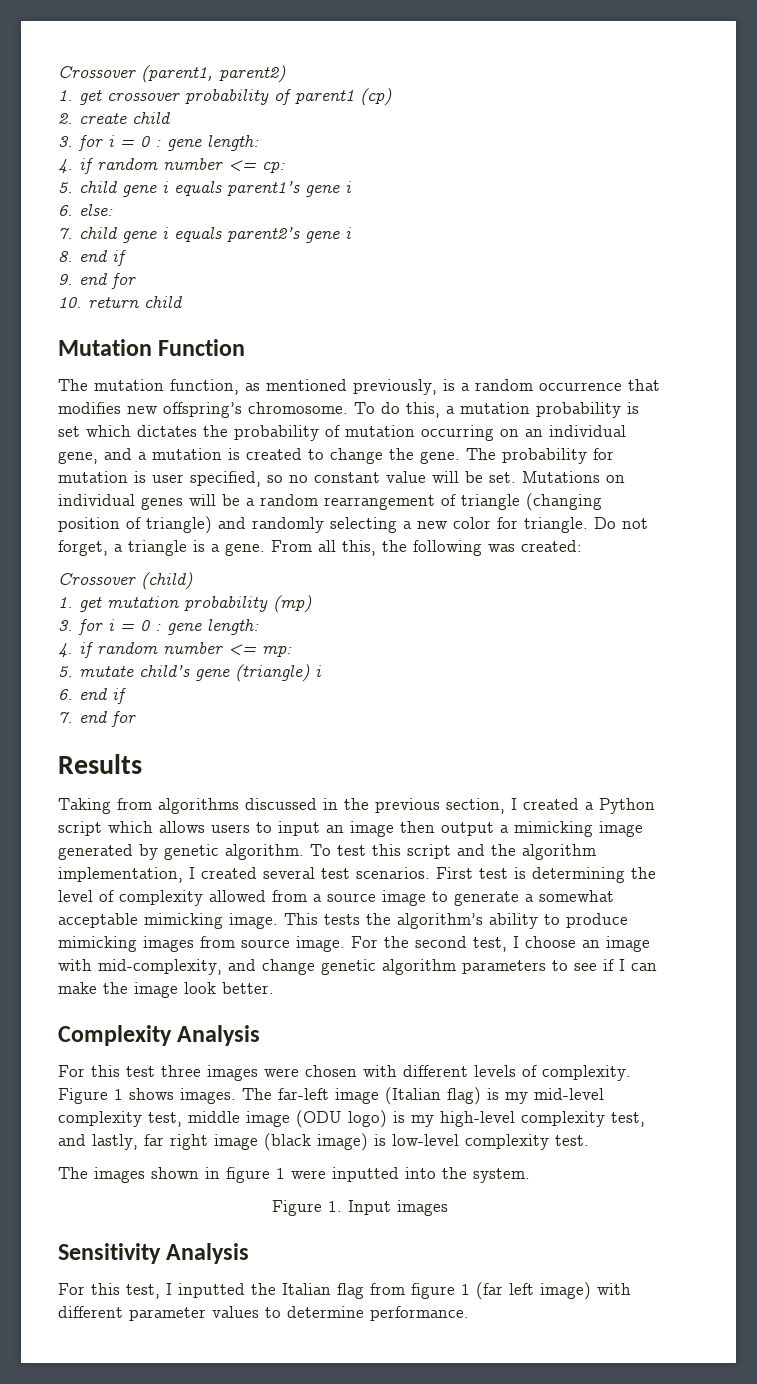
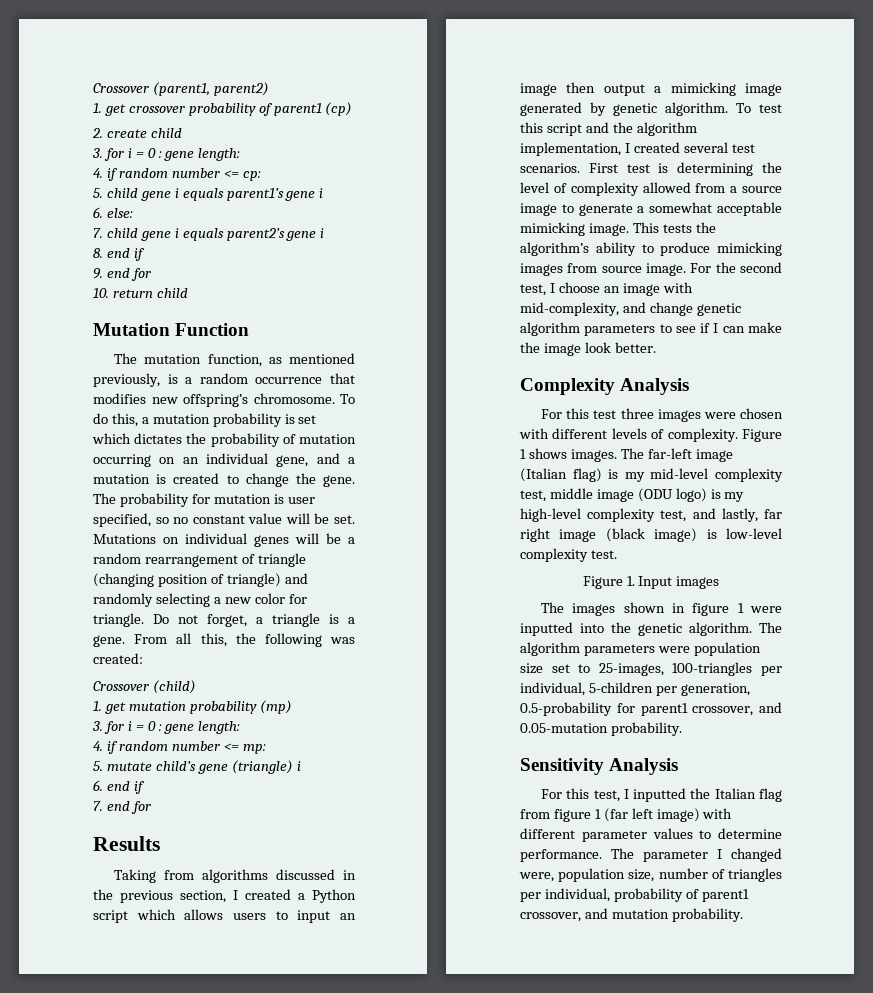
+ Figure 1. Input images
- The images shown in figure 1 were inputted into the system.
- Figure 1. Input images
+ The images shown in figure 1 were inputted into the genetic algorithm. The algorithm parameters were population size set to 25-images, 100-triangles per individual, 5-children per generation, 0.5-probability for parent1 crossover, and 0.05-mutation probability.
+ The parameter I changed were, population size, number of triangles per individual, probability of parent1 crossover, and mutation probability.

